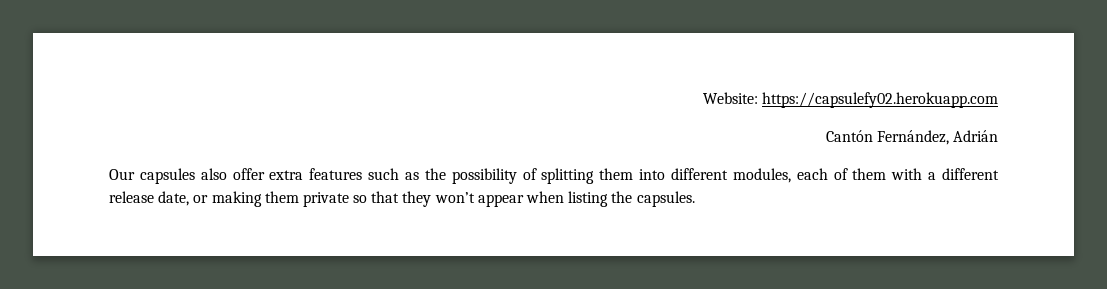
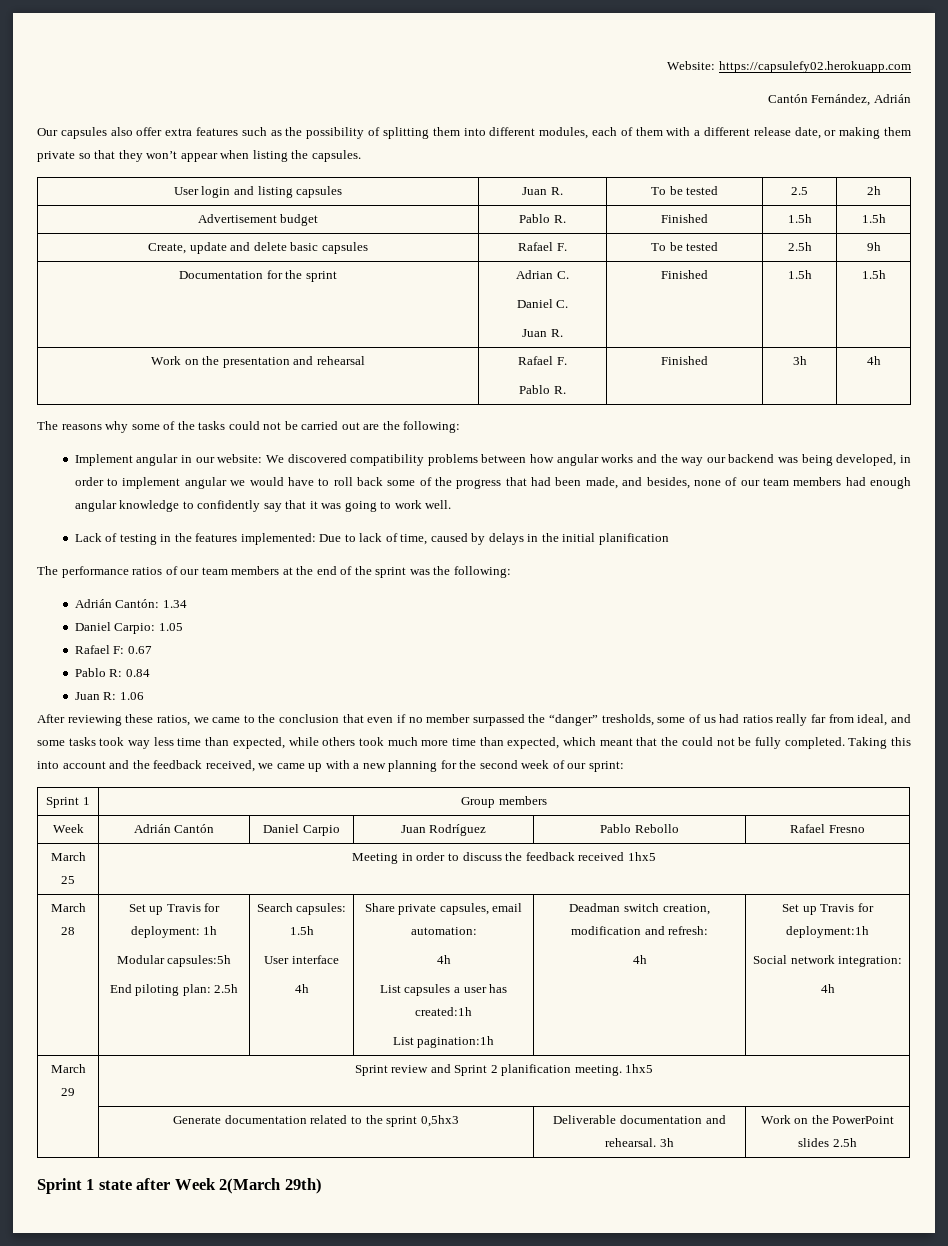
+ User login and listing capsules | Juan R. | To be tested | 2.5 | 2h
+ Advertisement budget | Pablo R. | Finished | 1.5h | 1.5h
+ Create, update and delete basic capsules | Rafael F. | To be tested | 2.5h | 9h
+ Documentation for the sprint | Adrian C.
+ Daniel C.
+ Juan R. | Finished | 1.5h | 1.5h
+ Work on the presentation and rehearsal | Rafael F.
+ Pablo R. | Finished | 3h | 4h
+ The reasons why some of the tasks could not be carried out are the following:
+ Implement angular in our website: We discovered compatibility problems between how angular works and the way our backend was being developed, in order to implement angular we would have to roll back some of the progress that had been made, and besides, none of our team members had enough angular knowledge to confidently say that it was going to work well.
+ Lack of testing in the features implemented: Due to lack of time, caused by delays in the initial planification
+ The performance ratios of our team members at the end of the sprint was the following:
+ Adrián Cantón: 1.34
+ Daniel Carpio: 1.05
+ Rafael F: 0.67
+ Pablo R: 0.84
+ Juan R: 1.06
+ After reviewing these ratios, we came to the conclusion that even if no member surpassed the “danger” tresholds, some of us had ratios really far from ideal, and some tasks took way less time than expected, while others took much more time than expected, which meant that the could not be fully completed. Taking this into account and the feedback received, we came up with a new planning for the second week of our sprint:
+ Sprint 1 | Group members
+ Week | Adrián Cantón | Daniel Carpio | Juan Rodríguez | Pablo Rebollo | Rafael Fresno
+ March 25 | Meeting in order to discuss the feedback received 1hx5
+ March 28 | Set up Travis for deployment: 1h
+ Modular capsules:5h
+ End piloting plan: 2.5h | Search capsules: 1.5h
+ User interface
+ 4h | Share private capsules, email automation:
+ 4h
+ List capsules a user has created:1h
+ List pagination:1h | Deadman switch creation, modification and refresh:
+ 4h | Set up Travis for deployment:1h
+ Social network integration:
+ 4h
+ March 29 | Sprint review and Sprint 2 planification meeting. 1hx5
+ | Generate documentation related to the sprint 0,5hx3 | Deliverable documentation and rehearsal. 3h | Work on the PowerPoint slides 2.5h
+ Sprint 1 state after Week 2(March 29th)

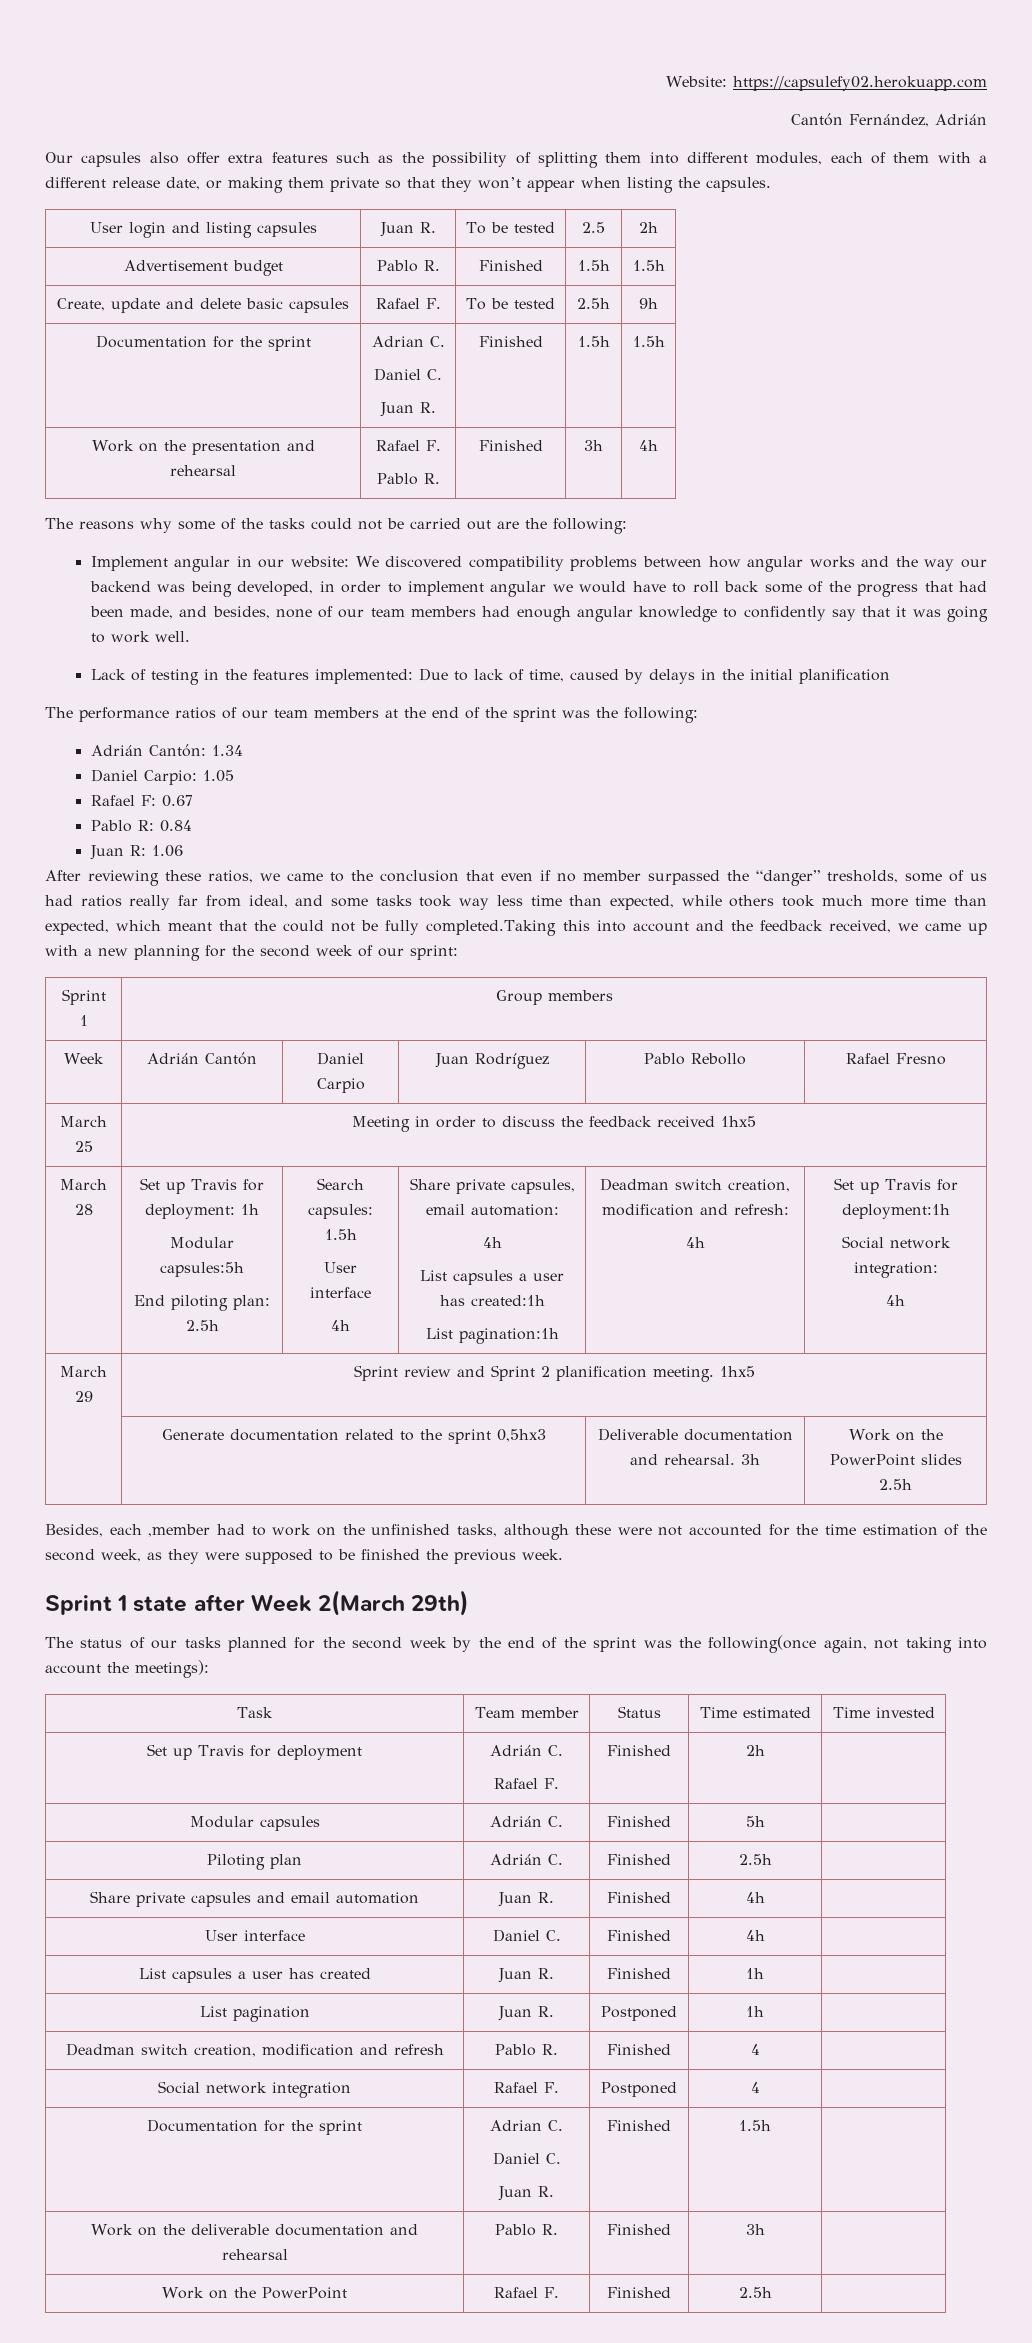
- After reviewing these ratios, we came to the conclusion that even if no member surpassed the “danger” tresholds, some of us had ratios really far from ideal, and some tasks took way less time than expected, while others took much more time than expected, which meant that the could not be fully completed. Taking this into account and the feedback received, we came up with a new planning for the second week of our sprint:
+ After reviewing these ratios, we came to the conclusion that even if no member surpassed the “danger” tresholds, some of us had ratios really far from ideal, and some tasks took way less time than expected, while others took much more time than expected, which meant that the could not be fully completed.Taking this into account and the feedback received, we came up with a new planning for the second week of our sprint:
+ Besides, each ,member had to work on the unfinished tasks, although these were not accounted for the time estimation of the second week, as they were supposed to be finished the previous week.
+ The status of our tasks planned for the second week by the end of the sprint was the following(once again, not taking into account the meetings):
+ Task | Team member | Status | Time estimated | Time invested
+ Set up Travis for deployment | Adrián C.
+ Rafael F. | Finished | 2h |
+ Modular capsules | Adrián C. | Finished | 5h |
+ Piloting plan | Adrián C. | Finished | 2.5h |
+ Share private capsules and email automation | Juan R. | Finished | 4h |
+ User interface | Daniel C. | Finished | 4h |
+ List capsules a user has created | Juan R. | Finished | 1h |
+ List pagination | Juan R. | Postponed | 1h |
+ Deadman switch creation, modification and refresh | Pablo R. | Finished | 4 |
+ Social network integration | Rafael F. | Postponed | 4 |
+ Documentation for the sprint | Adrian C.
+ Daniel C.
+ Juan R. | Finished | 1.5h |
+ Work on the deliverable documentation and rehearsal | Pablo R. | Finished | 3h |
+ Work on the PowerPoint | Rafael F. | Finished | 2.5h |

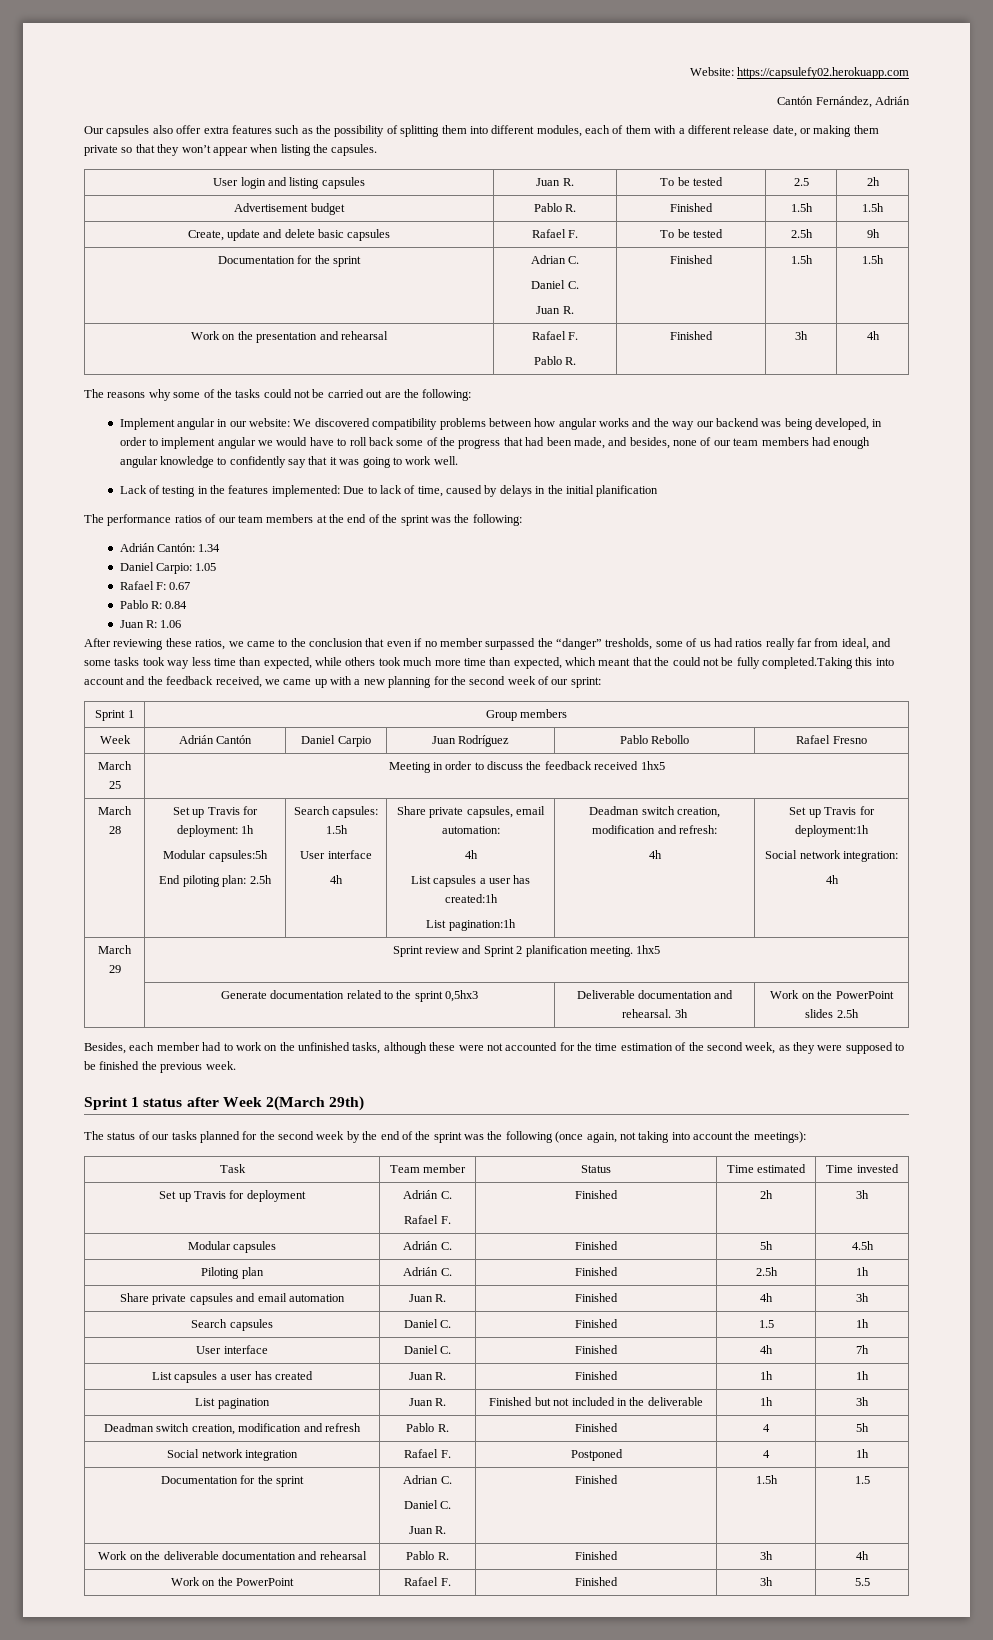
- Besides, each ,member had to work on the unfinished tasks, although these were not accounted for the time estimation of the second week, as they were supposed to be finished the previous week.
+ Besides, each member had to work on the unfinished tasks, although these were not accounted for the time estimation of the second week, as they were supposed to be finished the previous week.
- Sprint 1 state after Week 2(March 29th)
+ Sprint 1 status after Week 2(March 29th)
- The status of our tasks planned for the second week by the end of the sprint was the following(once again, not taking into account the meetings):
+ The status of our tasks planned for the second week by the end of the sprint was the following (once again, not taking into account the meetings):
  Set up Travis for deployment | Adrián C.
- Rafael F. | Finished | 2h |
+ Rafael F. | Finished | 2h | 3h
- Modular capsules | Adrián C. | Finished | 5h |
+ Modular capsules | Adrián C. | Finished | 5h | 4.5h
- Piloting plan | Adrián C. | Finished | 2.5h |
+ Piloting plan | Adrián C. | Finished | 2.5h | 1h
- Share private capsules and email automation | Juan R. | Finished | 4h |
+ Share private capsules and email automation | Juan R. | Finished | 4h | 3h
+ Search capsules | Daniel C. | Finished | 1.5 | 1h
- User interface | Daniel C. | Finished | 4h |
+ User interface | Daniel C. | Finished | 4h | 7h
- List capsules a user has created | Juan R. | Finished | 1h |
+ List capsules a user has created | Juan R. | Finished | 1h | 1h
- List pagination | Juan R. | Postponed | 1h |
+ List pagination | Juan R. | Finished but not included in the deliverable | 1h | 3h
- Deadman switch creation, modification and refresh | Pablo R. | Finished | 4 |
+ Deadman switch creation, modification and refresh | Pablo R. | Finished | 4 | 5h
- Social network integration | Rafael F. | Postponed | 4 |
+ Social network integration | Rafael F. | Postponed | 4 | 1h
  Documentation for the sprint | Adrian C.
  Daniel C.
- Juan R. | Finished | 1.5h |
+ Juan R. | Finished | 1.5h | 1.5
- Work on the deliverable documentation and rehearsal | Pablo R. | Finished | 3h |
+ Work on the deliverable documentation and rehearsal | Pablo R. | Finished | 3h | 4h
- Work on the PowerPoint | Rafael F. | Finished | 2.5h |
+ Work on the PowerPoint | Rafael F. | Finished | 3h | 5.5

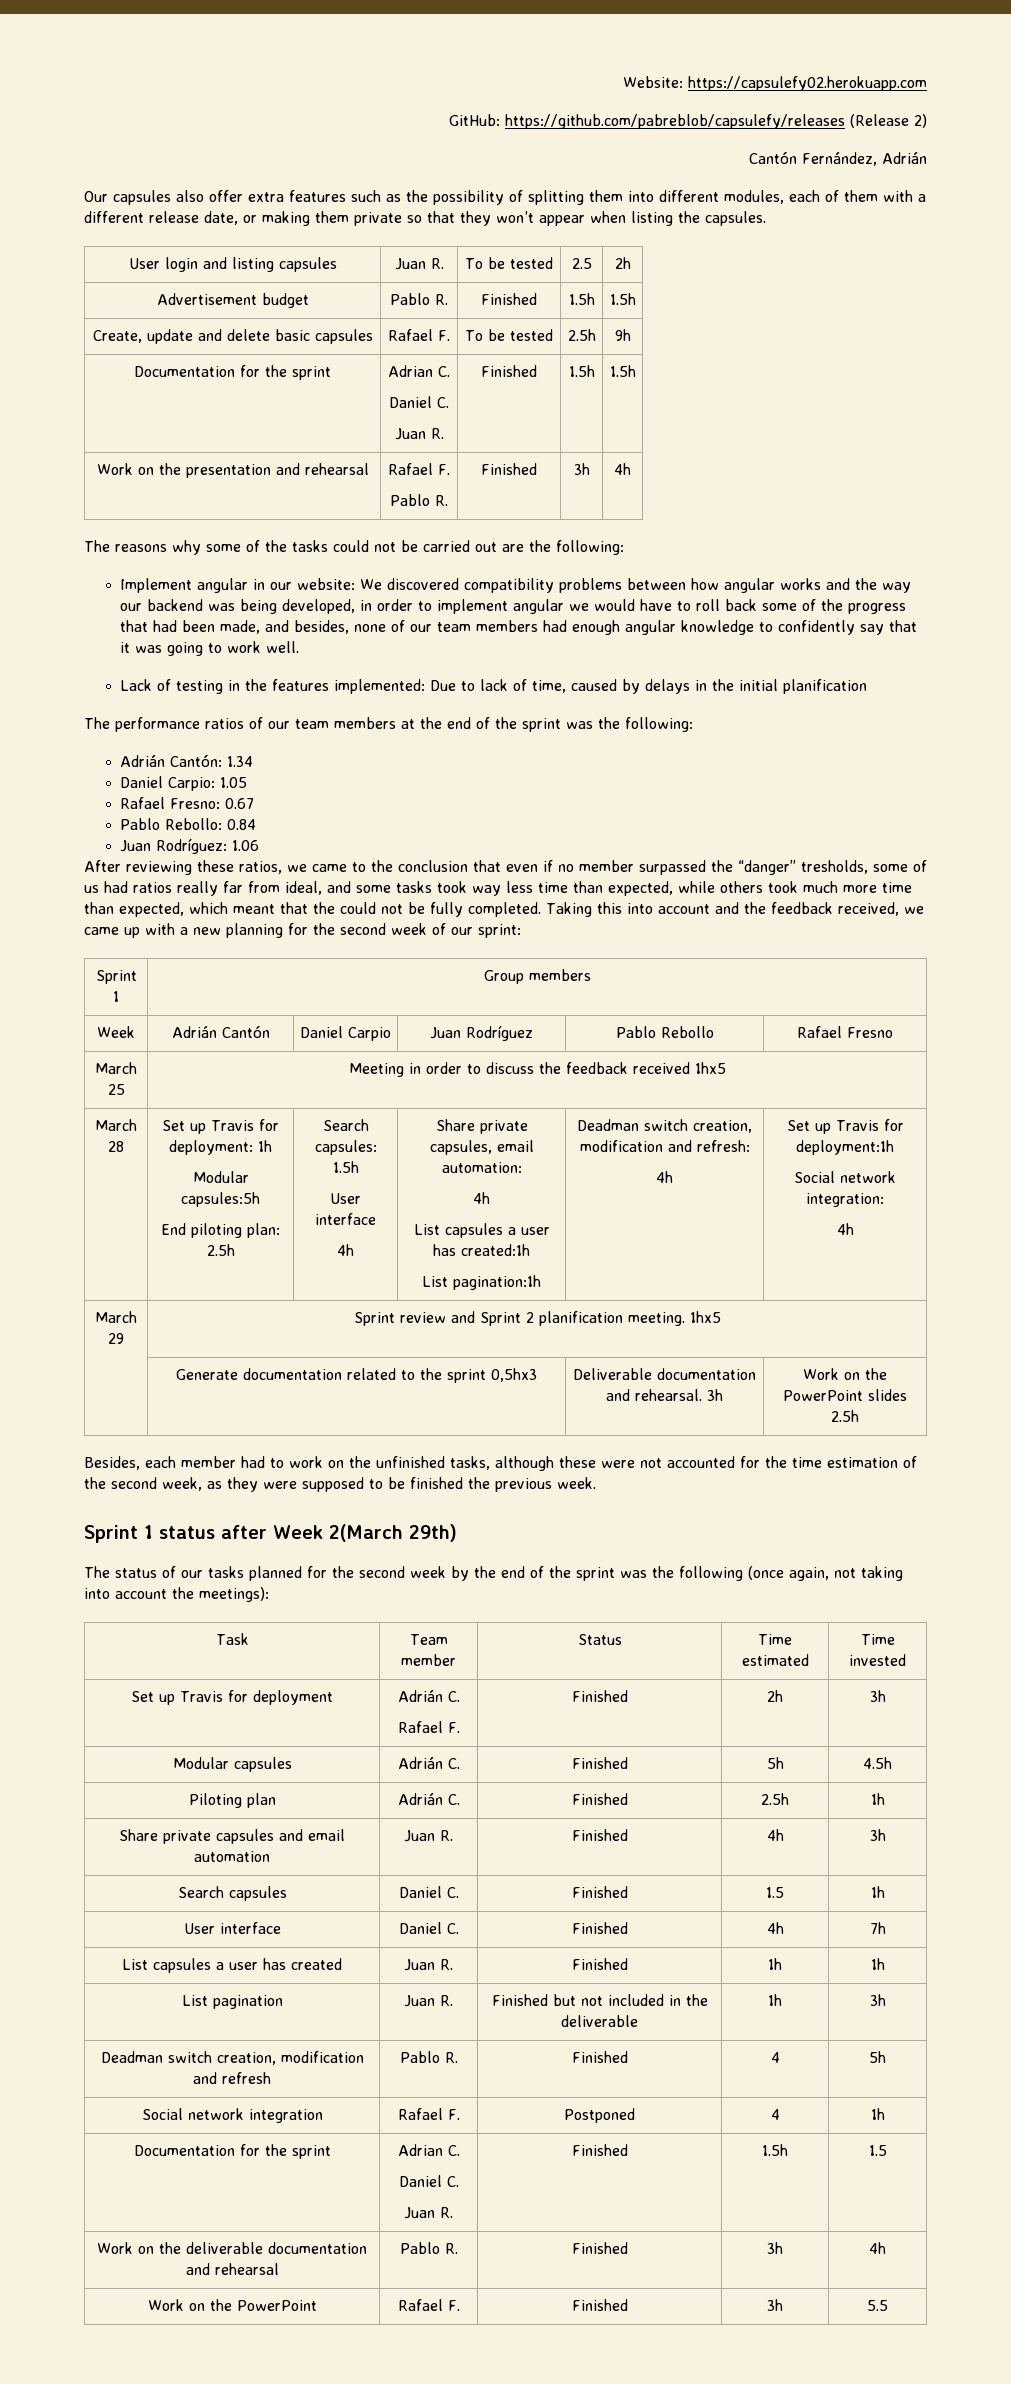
+ GitHub: https://github.com/pabreblob/capsulefy/releases (Release 2)
- Rafael F: 0.67
+ Rafael Fresno: 0.67
- Pablo R: 0.84
+ Pablo Rebollo: 0.84
- Juan R: 1.06
+ Juan Rodríguez: 1.06
- After reviewing these ratios, we came to the conclusion that even if no member surpassed the “danger” tresholds, some of us had ratios really far from ideal, and some tasks took way less time than expected, while others took much more time than expected, which meant that the could not be fully completed.Taking this into account and the feedback received, we came up with a new planning for the second week of our sprint:
+ After reviewing these ratios, we came to the conclusion that even if no member surpassed the “danger” tresholds, some of us had ratios really far from ideal, and some tasks took way less time than expected, while others took much more time than expected, which meant that the could not be fully completed. Taking this into account and the feedback received, we came up with a new planning for the second week of our sprint:

